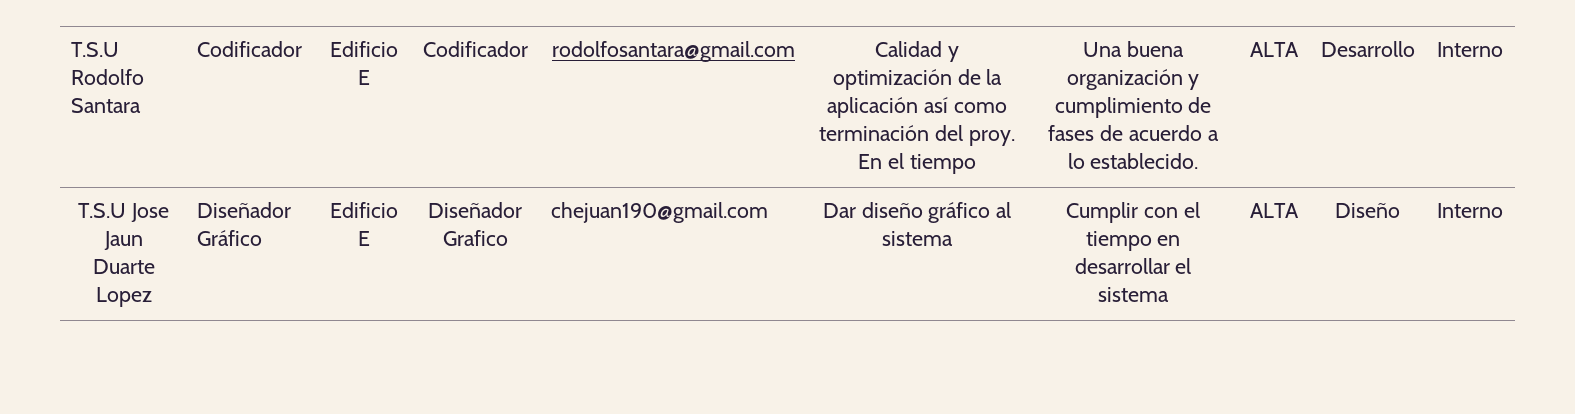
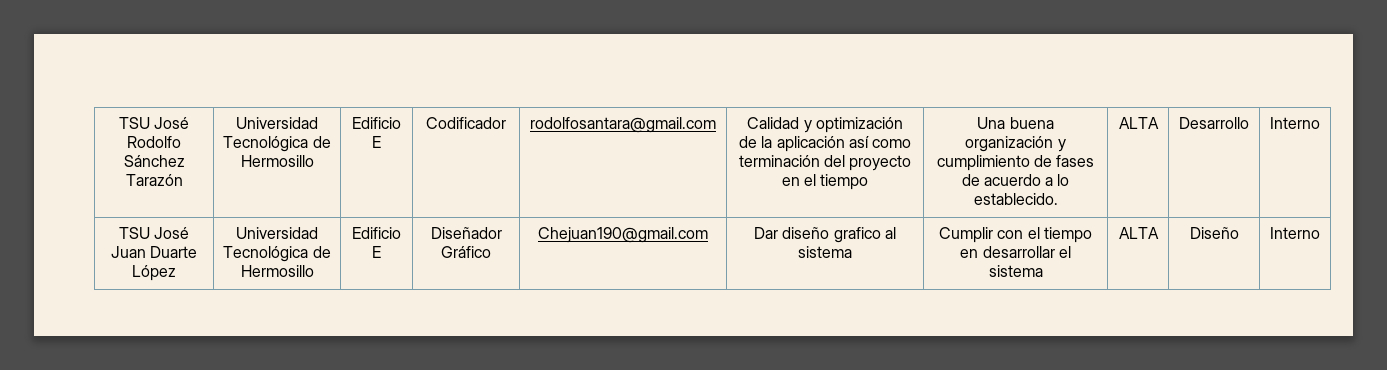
- T.S.U Rodolfo Santara | Codificador
+ TSU José Rodolfo Sánchez Tarazón | Universidad Tecnológica de Hermosillo
- Calidad y optimización de la aplicación así como terminación del proy. En el tiempo
+ Calidad y optimización de la aplicación así como terminación del proyecto en el tiempo
- T.S.U Jose Jaun Duarte Lopez | Diseñador Gráfico | Edificio E | Diseñador Grafico | chejuan190@gmail.com | Dar diseño gráfico al sistema | Cumplir con el tiempo en desarrollar el sistema | ALTA | Diseño | Interno
+ TSU José Juan Duarte López | Universidad Tecnológica de Hermosillo | Edificio E | Diseñador Gráfico | Chejuan190@gmail.com | Dar diseño grafico al sistema | Cumplir con el tiempo en desarrollar el sistema | ALTA | Diseño | Interno

